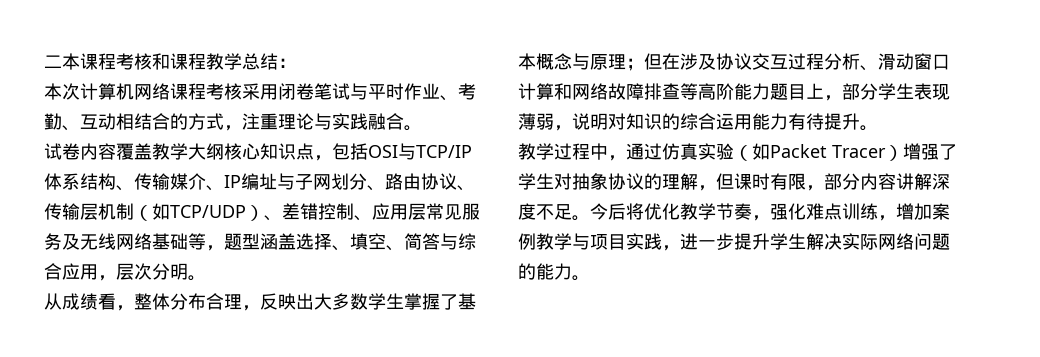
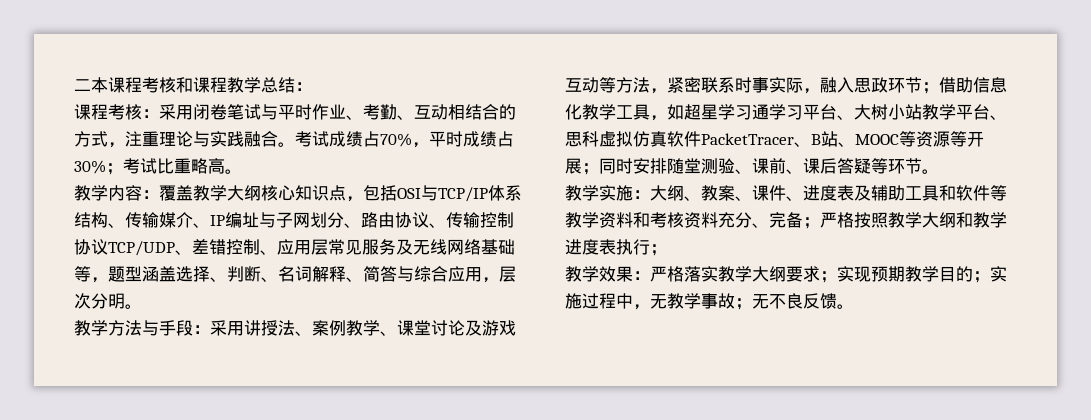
- 本次计算机网络课程考核采用闭卷笔试与平时作业、考勤、互动相结合的方式，注重理论与实践融合。
- 试卷内容覆盖教学大纲核心知识点，包括OSI与TCP/IP体系结构、传输媒介、IP编址与子网划分、路由协议、传输层机制（如TCP/UDP）、差错控制、应用层常见服务及无线网络基础等，题型涵盖选择、填空、简答与综合应用，层次分明。
+ 课程考核：采用闭卷笔试与平时作业、考勤、互动相结合的方式，注重理论与实践融合。考试成绩占70%，平时成绩占30%；考试比重略高。
+ 教学内容：覆盖教学大纲核心知识点，包括OSI与TCP/IP体系结构、传输媒介、IP编址与子网划分、路由协议、传输控制协议TCP/UDP、差错控制、应用层常见服务及无线网络基础等，题型涵盖选择、判断、名词解释、简答与综合应用，层次分明。
- 从成绩看，整体分布合理，反映出大多数学生掌握了基本概念与原理；但在涉及协议交互过程分析、滑动窗口计算和网络故障排查等高阶能力题目上，部分学生表现薄弱，说明对知识的综合运用能力有待提升。
- 教学过程中，通过仿真实验（如Packet Tracer）增强了学生对抽象协议的理解，但课时有限，部分内容讲解深度不足。今后将优化教学节奏，强化难点训练，增加案例教学与项目实践，进一步提升学生解决实际网络问题的能力。
+ 教学方法与手段：采用讲授法、案例教学、课堂讨论及游戏互动等方法，紧密联系时事实际，融入思政环节；借助信息化教学工具，如超星学习通学习平台、大树小站教学平台、思科虚拟仿真软件PacketTracer、B站、MOOC等资源等开展；同时安排随堂测验、课前、课后答疑等环节。
+ 教学实施：大纲、教案、课件、进度表及辅助工具和软件等教学资料和考核资料充分、完备；严格按照教学大纲和教学进度表执行；
+ 教学效果：严格落实教学大纲要求；实现预期教学目的；实施过程中，无教学事故；无不良反馈。

